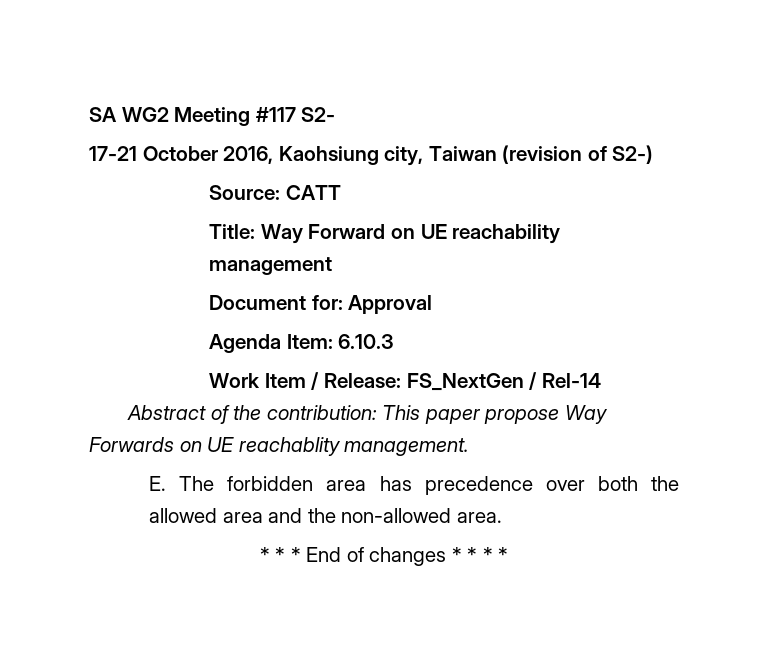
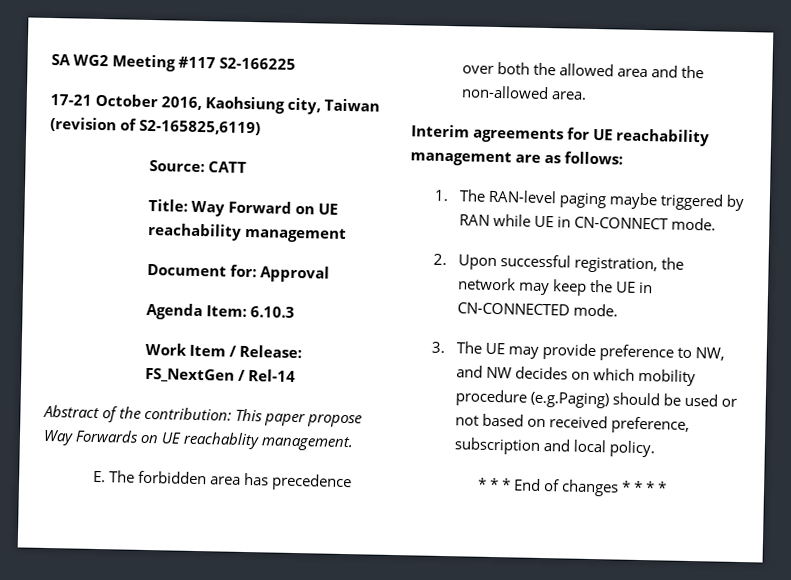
- SA WG2 Meeting #117 S2-
+ SA WG2 Meeting #117 S2-166225
- 17-21 October 2016, Kaohsiung city, Taiwan (revision of S2-)
+ 17-21 October 2016, Kaohsiung city, Taiwan (revision of S2-165825,6119)
+ Interim agreements for UE reachability management are as follows:
+ 1. The RAN-level paging maybe triggered by RAN while UE in CN-CONNECT mode.
+ 2. Upon successful registration, the network may keep the UE in CN-CONNECTED mode.
+ 3. The UE may provide preference to NW, and NW decides on which mobility procedure (e.g.Paging) should be used or not based on received preference, subscription and local policy.

